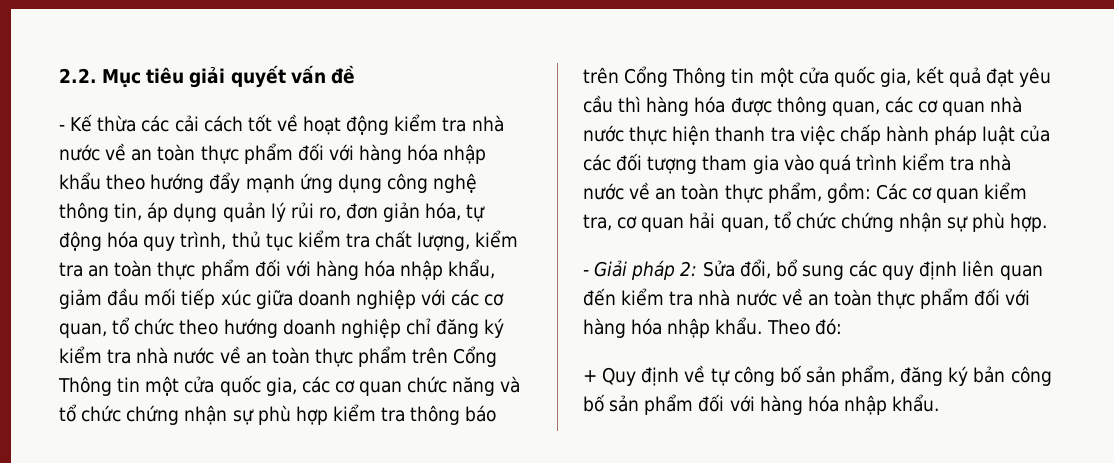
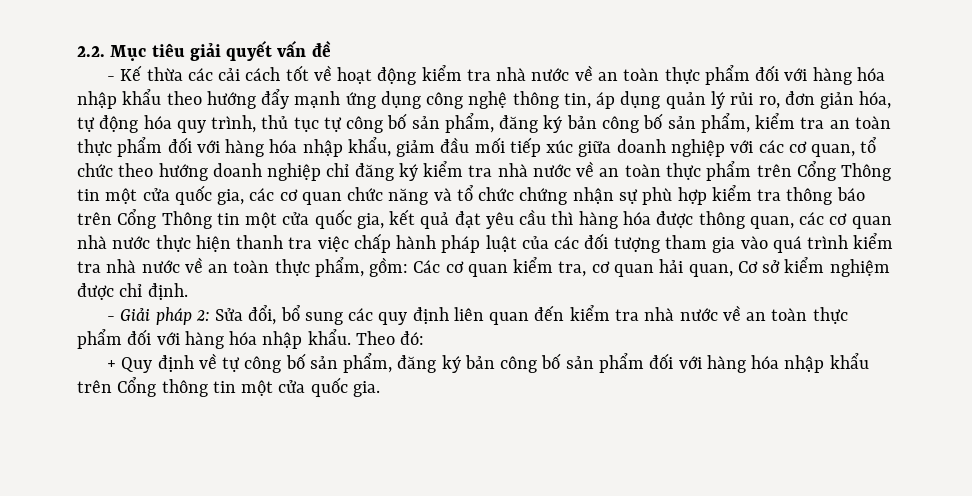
- - Kế thừa các cải cách tốt về hoạt động kiểm tra nhà nước về an toàn thực phẩm đối với hàng hóa nhập khẩu theo hướng đẩy mạnh ứng dụng công nghệ thông tin, áp dụng quản lý rủi ro, đơn giản hóa, tự động hóa quy trình, thủ tục kiểm tra chất lượng, kiểm tra an toàn thực phẩm đối với hàng hóa nhập khẩu, giảm đầu mối tiếp xúc giữa doanh nghiệp với các cơ quan, tổ chức theo hướng doanh nghiệp chỉ đăng ký kiểm tra nhà nước về an toàn thực phẩm trên Cổng Thông tin một cửa quốc gia, các cơ quan chức năng và tổ chức chứng nhận sự phù hợp kiểm tra thông báo trên Cổng Thông tin một cửa quốc gia, kết quả đạt yêu cầu thì hàng hóa được thông quan, các cơ quan nhà nước thực hiện thanh tra việc chấp hành pháp luật của các đối tượng tham gia vào quá trình kiểm tra nhà nước về an toàn thực phẩm, gồm:
+ - Kế thừa các cải cách tốt về hoạt động kiểm tra nhà nước về an toàn thực phẩm đối với hàng hóa nhập khẩu theo hướng đẩy mạnh ứng dụng công nghệ thông tin, áp dụng quản lý rủi ro, đơn giản hóa, tự động hóa quy trình, thủ tục tự công bố sản phẩm, đăng ký bản công bố sản phẩm, kiểm tra an toàn thực phẩm đối với hàng hóa nhập khẩu, giảm đầu mối tiếp xúc giữa doanh nghiệp với các cơ quan, tổ chức theo hướng doanh nghiệp chỉ đăng ký kiểm tra nhà nước về an toàn thực phẩm trên Cổng Thông tin một cửa quốc gia, các cơ quan chức năng và tổ chức chứng nhận sự phù hợp kiểm tra thông báo trên Cổng Thông tin một cửa quốc gia, kết quả đạt yêu cầu thì hàng hóa được thông quan, các cơ quan nhà nước thực hiện thanh tra việc chấp hành pháp luật của các đối tượng tham gia vào quá trình kiểm tra nhà nước về an toàn thực phẩm, gồm:
- Các cơ quan kiểm tra, cơ quan hải quan, tổ chức chứng nhận sự phù hợp.
+ Các cơ quan kiểm tra, cơ quan hải quan, Cơ sở kiểm nghiệm được chỉ định.
- + Quy định về tự công bố sản phẩm, đăng ký bản công bố sản phẩm đối với hàng hóa nhập khẩu.
+ + Quy định về tự công bố sản phẩm, đăng ký bản công bố sản phẩm đối với hàng hóa nhập khẩu trên Cổng thông tin một cửa quốc gia.

